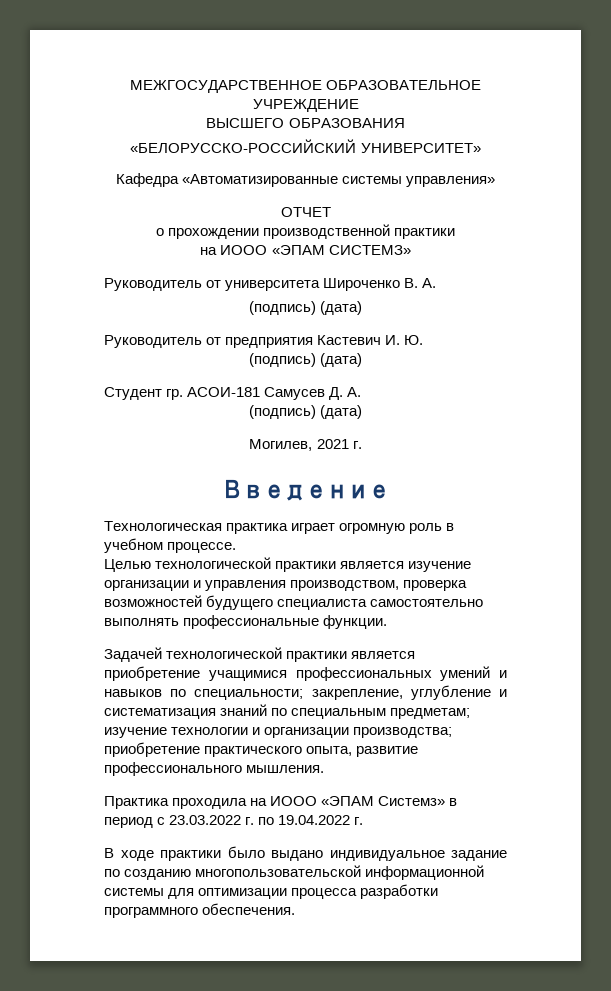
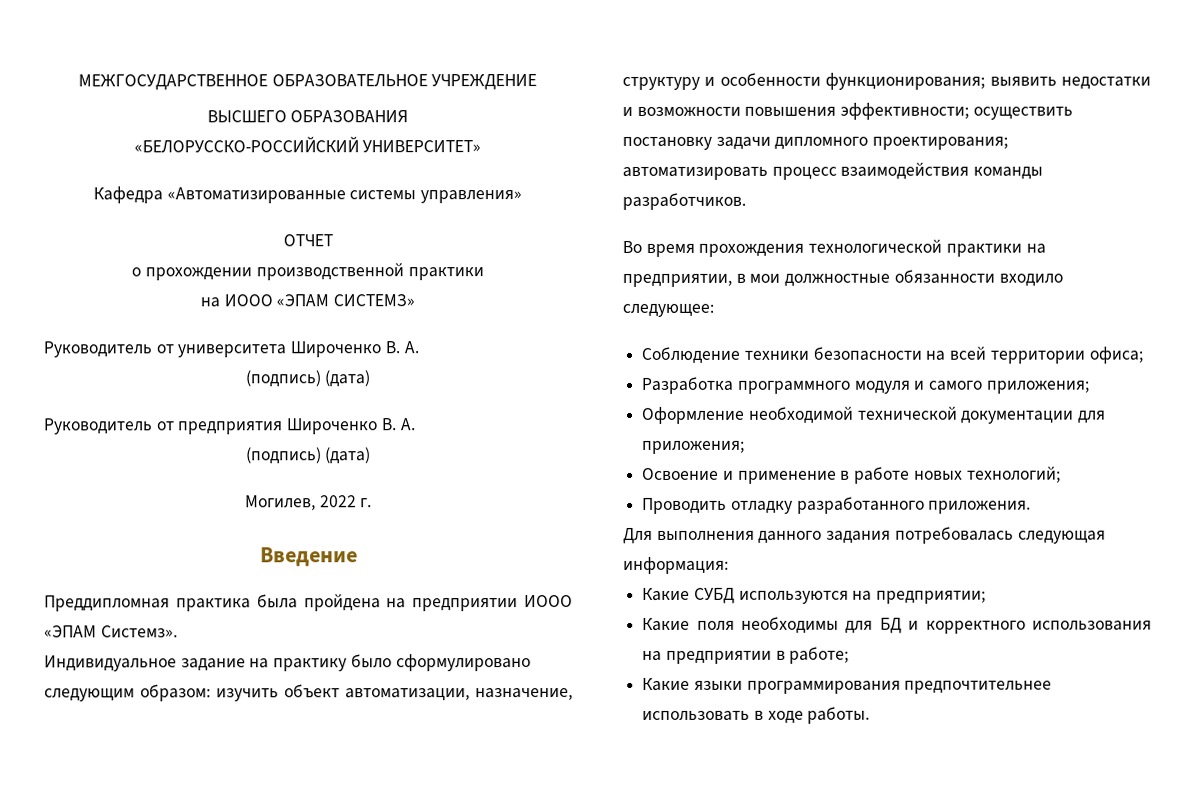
- Руководитель от предприятия Кастевич И. Ю.
- (подпись) (дата)
- Студент гр. АСОИ-181 Самусев Д. А.
+ Руководитель от предприятия Широченко В. А.
- Могилев, 2021 г.
+ Могилев, 2022 г.
- Технологическая практика играет огромную роль в учебном процессе.
- Целью технологической практики является изучение организации и управления производством, проверка возможностей будущего специалиста самостоятельно выполнять профессиональные функции.
- Задачей технологической практики является приобретение учащимися профессиональных умений и навыков по специальности; закрепление, углубление и систематизация знаний по специальным предметам; изучение технологии и организации производства; приобретение практического опыта, развитие профессионального мышления.
- Практика проходила на ИООО «ЭПАМ Системз» в период с 23.03.2022 г. по 19.04.2022 г.
- В ходе практики было выдано индивидуальное задание по созданию многопользовательской информационной системы для оптимизации процесса разработки программного обеспечения.
+ Преддипломная практика была пройдена на предприятии ИООО «ЭПАМ Системз».
+ Индивидуальное задание на практику было сформулировано следующим образом: изучить объект автоматизации, назначение, структуру и особенности функционирования; выявить недостатки и возможности повышения эффективности; осуществить постановку задачи дипломного проектирования; автоматизировать процесс взаимодействия команды разработчиков.
+ Во время прохождения технологической практики на предприятии, в мои должностные обязанности входило следующее:
+ Соблюдение техники безопасности на всей территории офиса;
+ Разработка программного модуля и самого приложения;
+ Оформление необходимой технической документации для приложения;
+ Освоение и применение в работе новых технологий;
+ Проводить отладку разработанного приложения.
+ Для выполнения данного задания потребовалась следующая информация:
+ Какие СУБД используются на предприятии;
+ Какие поля необходимы для БД и корректного использования на предприятии в работе;
+ Какие языки программирования предпочтительнее использовать в ходе работы.

